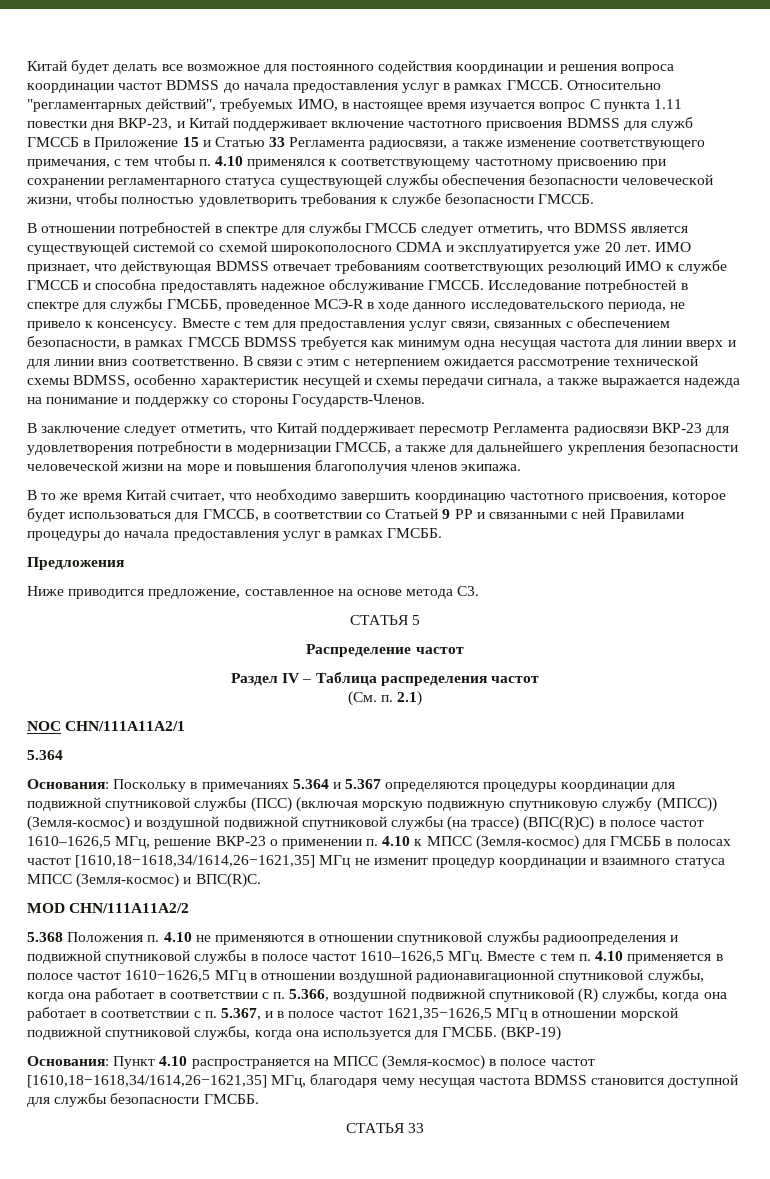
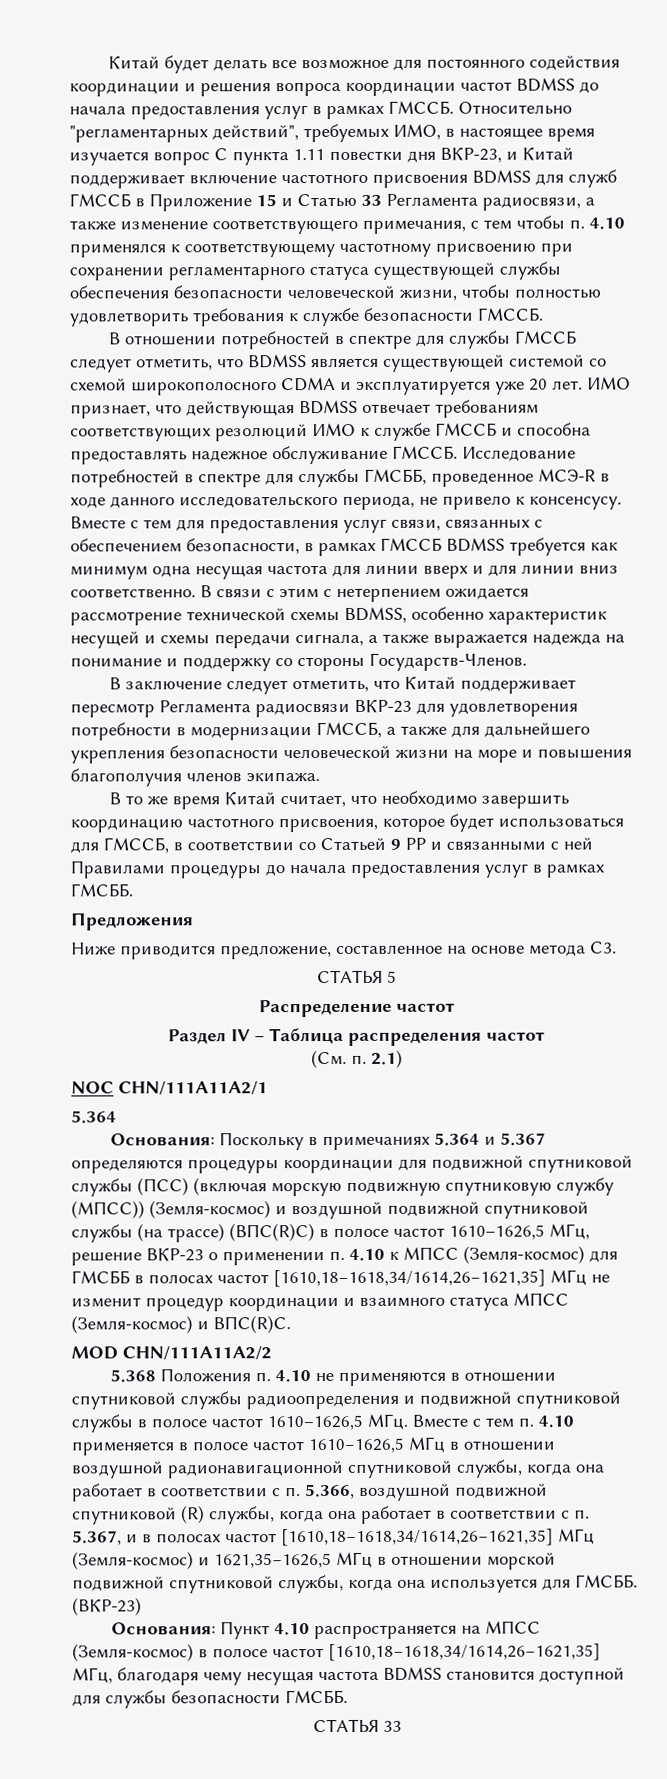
- 5.368 Положения п. 4.10 не применяются в отношении спутниковой службы радиоопределения и подвижной спутниковой службы в полосе частот 1610–1626,5 МГц. Вместе с тем п. 4.10 применяется в полосе частот 1610−1626,5 МГц в отношении воздушной радионавигационной спутниковой службы, когда она работает в соответствии с п. 5.366, воздушной подвижной спутниковой (R) службы, когда она работает в соответствии с п. 5.367, и в полосе частот 1621,35−1626,5 МГц в отношении морской подвижной спутниковой службы, когда она используется для ГМСББ.
+ 5.368 Положения п. 4.10 не применяются в отношении спутниковой службы радиоопределения и подвижной спутниковой службы в полосе частот 1610–1626,5 МГц. Вместе с тем п. 4.10 применяется в полосе частот 1610−1626,5 МГц в отношении воздушной радионавигационной спутниковой службы, когда она работает в соответствии с п. 5.366, воздушной подвижной спутниковой (R) службы, когда она работает в соответствии с п. 5.367, и в полосах частот [1610,18−1618,34/1614,26−1621,35] МГц (Земля-космос) и 1621,35−1626,5 МГц в отношении морской подвижной спутниковой службы, когда она используется для ГМСББ.
- (ВКР-19)
+ (ВКР-23)

